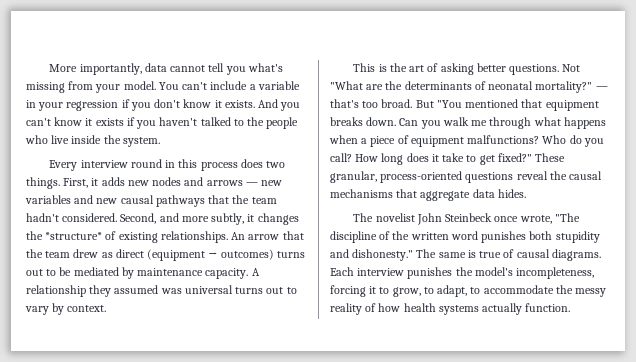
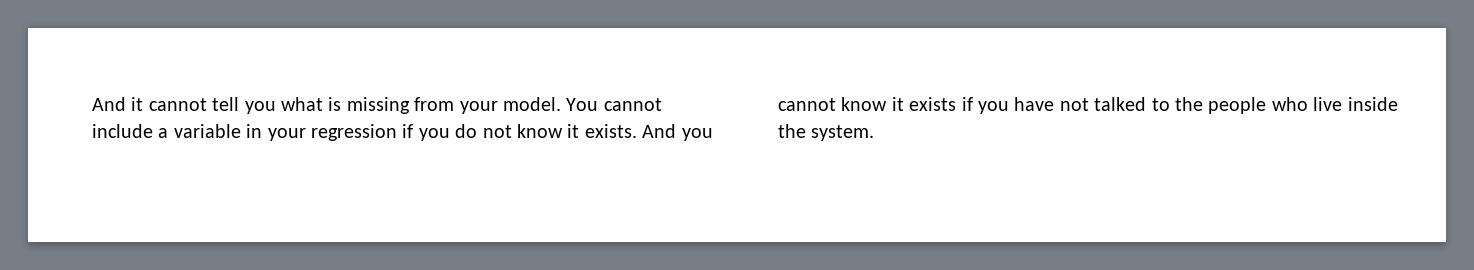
- More importantly, data cannot tell you what's missing from your model.
+ And it cannot tell you what is missing from your model.
- You can't include a variable in your regression if you don't know it exists.
+ You cannot include a variable in your regression if you do not know it exists.
- And you can't know it exists if you haven't talked to the people who live inside the system.
+ And you cannot know it exists if you have not talked to the people who live inside the system.
- Every interview round in this process does two things. First, it adds new nodes and arrows — new variables and new causal pathways that the team hadn't considered. Second, and more subtly, it changes the *structure* of existing relationships. An arrow that the team drew as direct (equipment → outcomes) turns out to be mediated by maintenance capacity. A relationship they assumed was universal turns out to vary by context.
- This is the art of asking better questions. Not "What are the determinants of neonatal mortality?" — that's too broad. But "You mentioned that equipment breaks down. Can you walk me through what happens when a piece of equipment malfunctions? Who do you call? How long does it take to get fixed?" These granular, process-oriented questions reveal the causal mechanisms that aggregate data hides.
- The novelist John Steinbeck once wrote, "The discipline of the written word punishes both stupidity and dishonesty." The same is true of causal diagrams. Each interview punishes the model's incompleteness, forcing it to grow, to adapt, to accommodate the messy reality of how health systems actually function.

